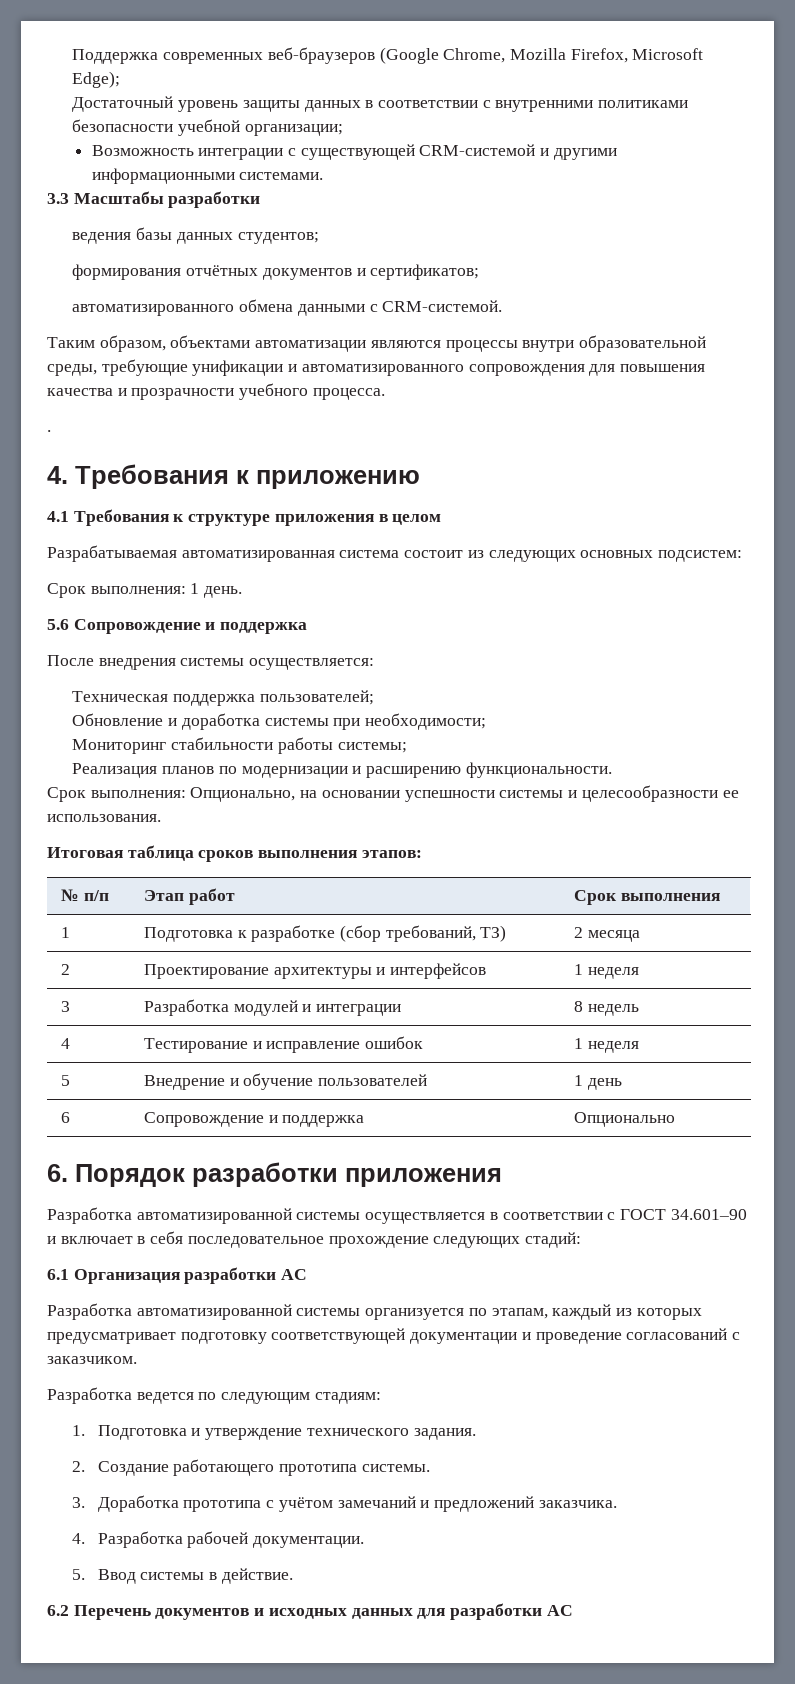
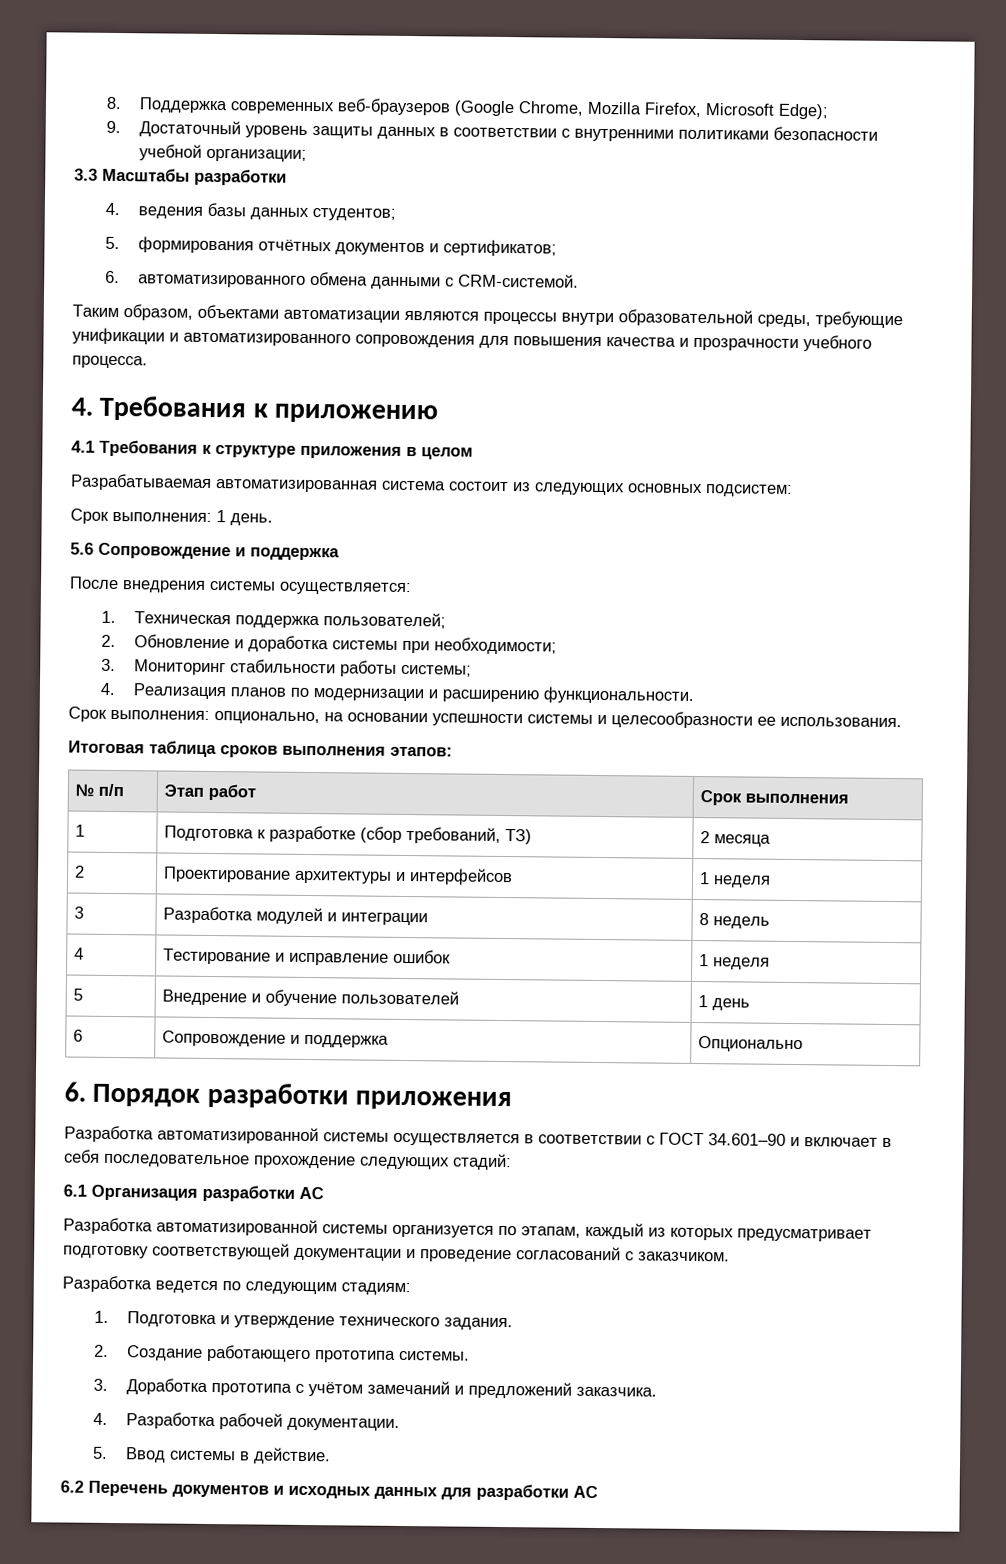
- Поддержка современных веб-браузеров (Google Chrome, Mozilla Firefox, Microsoft Edge);
+ 8. Поддержка современных веб-браузеров (Google Chrome, Mozilla Firefox, Microsoft Edge);
- Достаточный уровень защиты данных в соответствии с внутренними политиками безопасности учебной организации;
+ 9. Достаточный уровень защиты данных в соответствии с внутренними политиками безопасности учебной организации;
- Возможность интеграции с существующей CRM-системой и другими информационными системами.
- ведения базы данных студентов;
+ 4. ведения базы данных студентов;
- формирования отчётных документов и сертификатов;
+ 5. формирования отчётных документов и сертификатов;
- автоматизированного обмена данными с CRM-системой.
+ 6. автоматизированного обмена данными с CRM-системой.
- .
- Техническая поддержка пользователей;
+ 1. Техническая поддержка пользователей;
- Обновление и доработка системы при необходимости;
+ 2. Обновление и доработка системы при необходимости;
- Мониторинг стабильности работы системы;
+ 3. Мониторинг стабильности работы системы;
- Реализация планов по модернизации и расширению функциональности.
+ 4. Реализация планов по модернизации и расширению функциональности.
- Срок выполнения: Опционально, на основании успешности системы и целесообразности ее использования.
+ Срок выполнения: опционально, на основании успешности системы и целесообразности ее использования.

